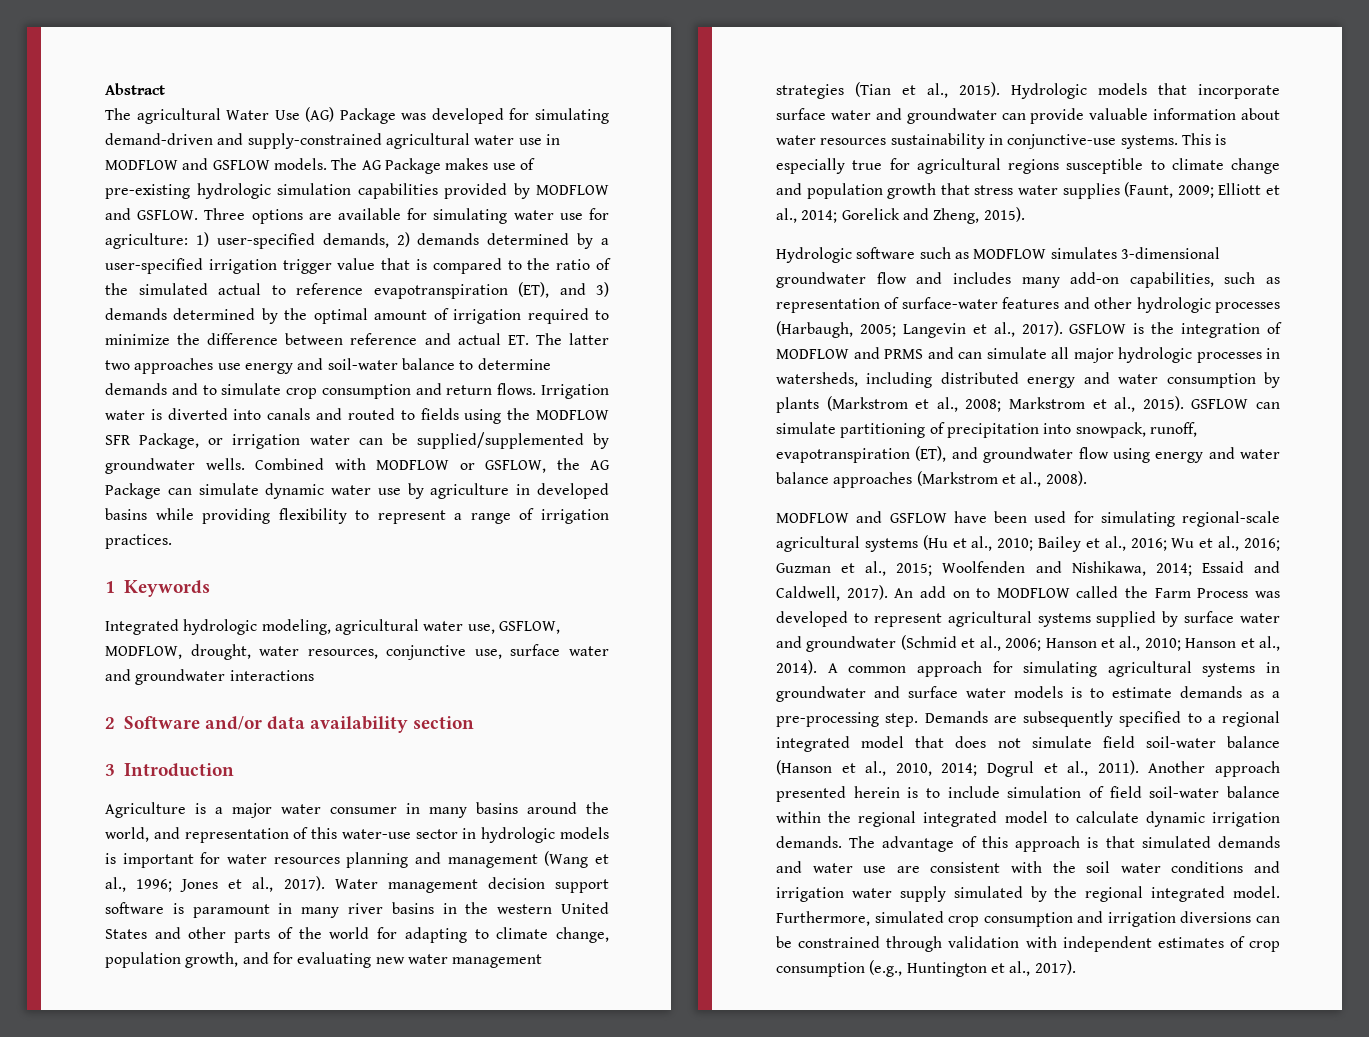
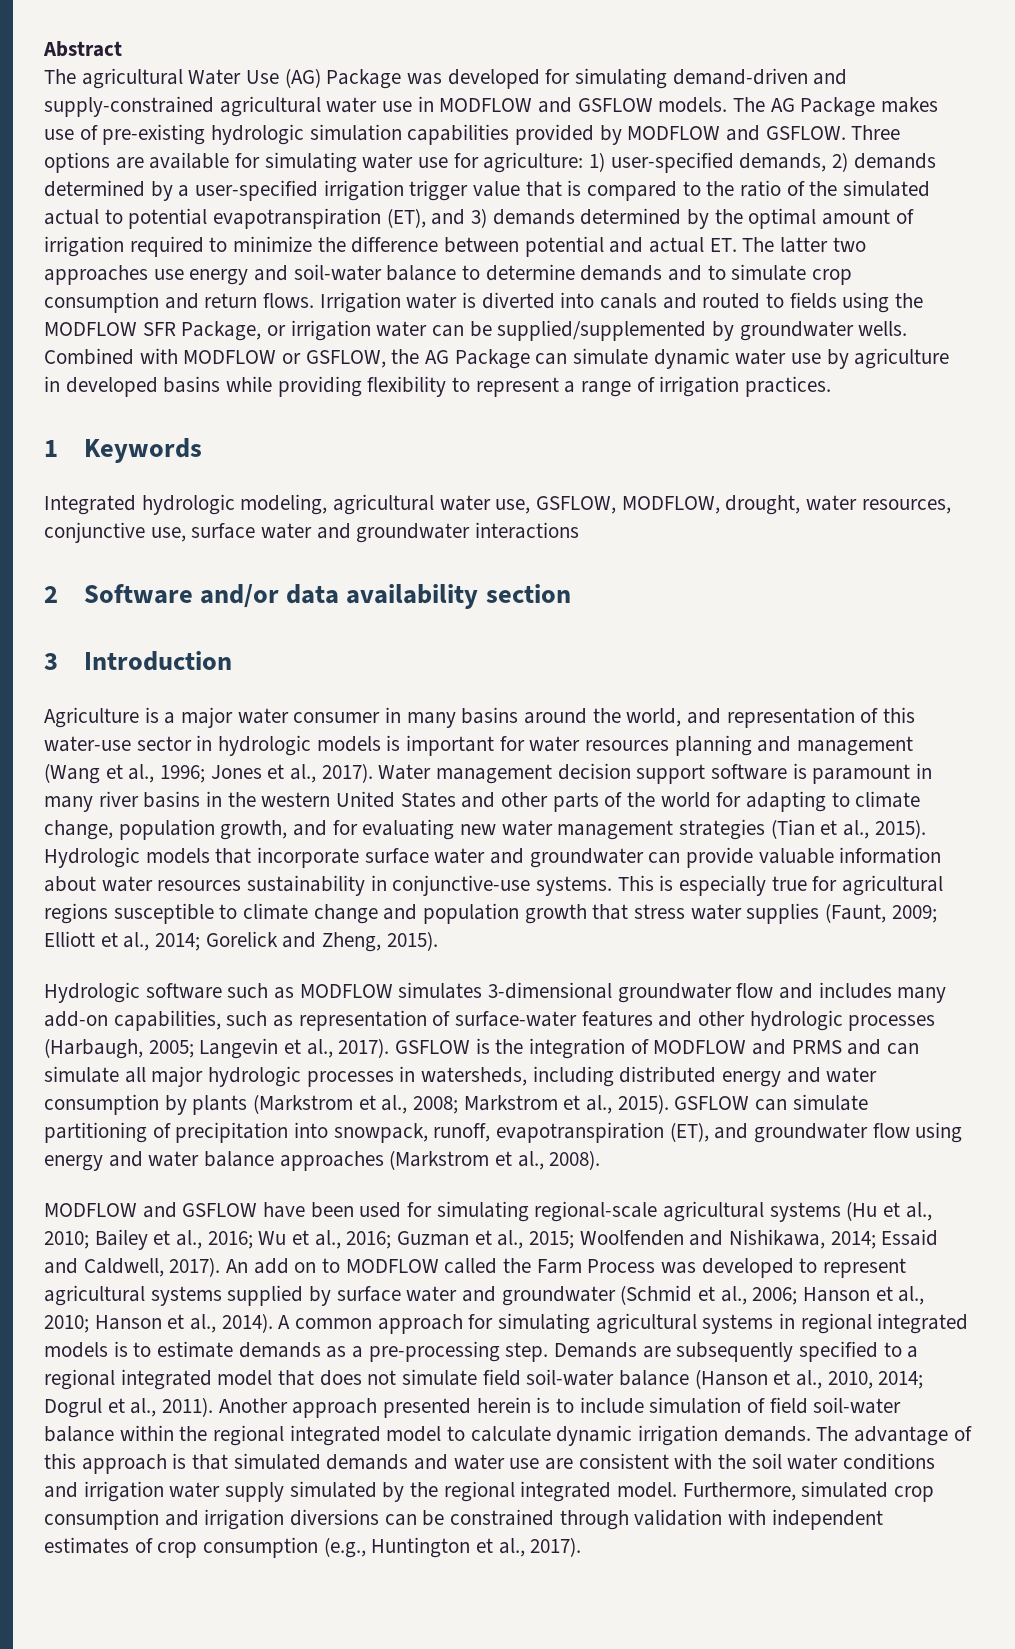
- 1) user-specified demands, 2) demands determined by a user-specified irrigation trigger value that is compared to the ratio of the simulated actual to reference evapotranspiration (ET), and 3) demands determined by the optimal amount of irrigation required to minimize the difference between reference and actual ET. The latter two approaches use energy and soil-water balance to determine demands and to simulate crop consumption and return flows.
+ 1) user-specified demands, 2) demands determined by a user-specified irrigation trigger value that is compared to the ratio of the simulated actual to potential evapotranspiration (ET), and 3) demands determined by the optimal amount of irrigation required to minimize the difference between potential and actual ET. The latter two approaches use energy and soil-water balance to determine demands and to simulate crop consumption and return flows.
- A common approach for simulating agricultural systems in groundwater and surface water models is to estimate demands as a pre-processing step.
+ A common approach for simulating agricultural systems in regional integrated models is to estimate demands as a pre-processing step.

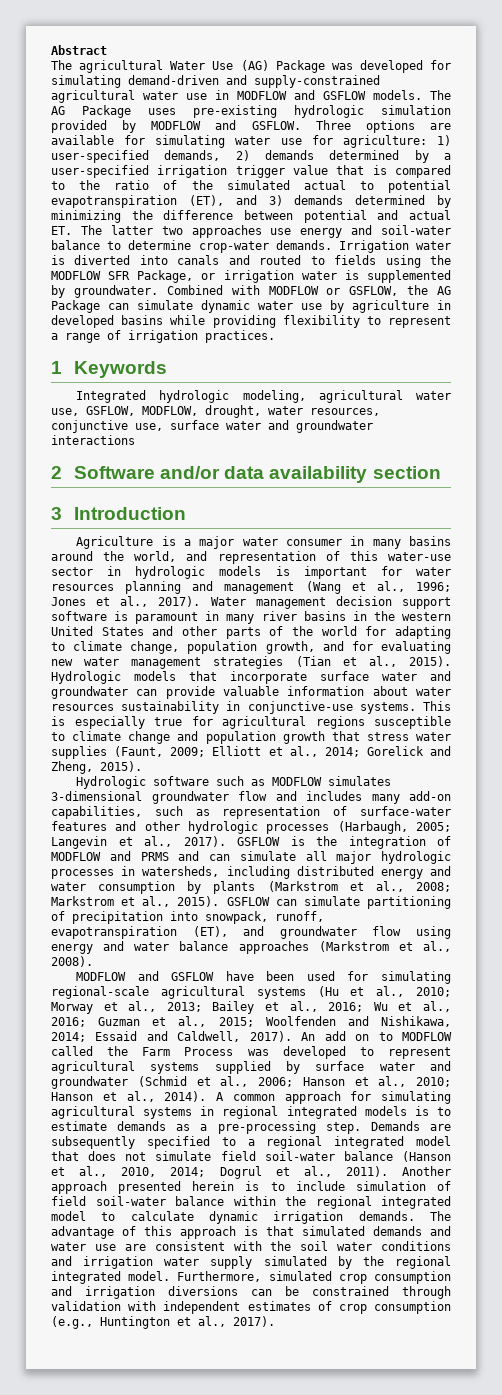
- The AG Package makes use of pre-existing hydrologic simulation capabilities provided by MODFLOW and GSFLOW.
+ The AG Package uses pre-existing hydrologic simulation provided by MODFLOW and GSFLOW.
- Three options are available for simulating water use for agriculture: 1) user-specified demands, 2) demands determined by a user-specified irrigation trigger value that is compared to the ratio of the simulated actual to potential evapotranspiration (ET), and 3) demands determined by the optimal amount of irrigation required to minimize the difference between potential and actual ET. The latter two approaches use energy and soil-water balance to determine demands and to simulate crop consumption and return flows.
+ Three options are available for simulating water use for agriculture: 1) user-specified demands, 2) demands determined by a user-specified irrigation trigger value that is compared to the ratio of the simulated actual to potential evapotranspiration (ET), and 3) demands determined by minimizing the difference between potential and actual ET. The latter two approaches use energy and soil-water balance to determine crop-water demands.
- Irrigation water is diverted into canals and routed to fields using the MODFLOW SFR Package, or irrigation water can be supplied/supplemented by groundwater wells.
+ Irrigation water is diverted into canals and routed to fields using the MODFLOW SFR Package, or irrigation water is supplemented by groundwater.
- MODFLOW and GSFLOW have been used for simulating regional-scale agricultural systems (Hu et al., 2010; Bailey et al., 2016; Wu et al., 2016; Guzman et al., 2015; Woolfenden and Nishikawa, 2014; Essaid and Caldwell, 2017).
+ MODFLOW and GSFLOW have been used for simulating regional-scale agricultural systems (Hu et al., 2010; Morway et al., 2013; Bailey et al., 2016; Wu et al., 2016; Guzman et al., 2015; Woolfenden and Nishikawa, 2014; Essaid and Caldwell, 2017).

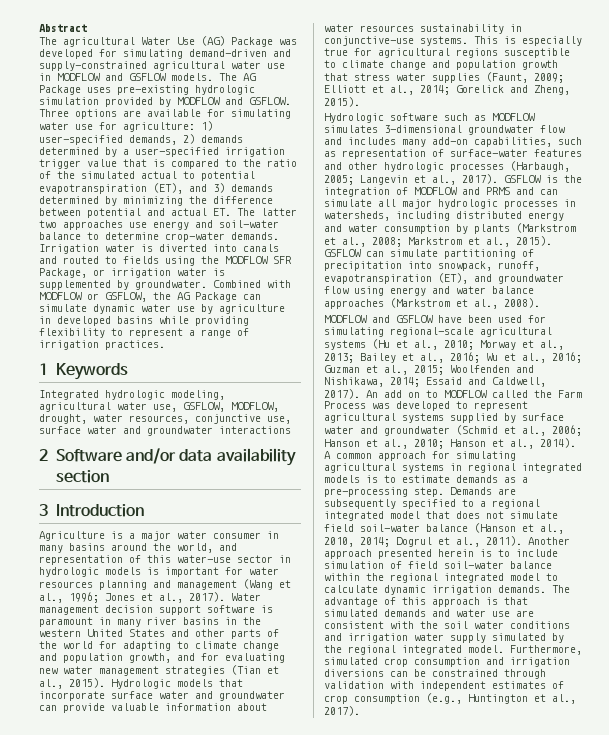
- Water management decision support software is paramount in many river basins in the western United States and other parts of the world for adapting to climate change, population growth, and for evaluating new water management strategies (Tian et al., 2015).
+ Water management decision support software is paramount in many river basins in the western United States and other parts of the world for adapting to climate change and population growth, and for evaluating new water management strategies (Tian et al., 2015).

